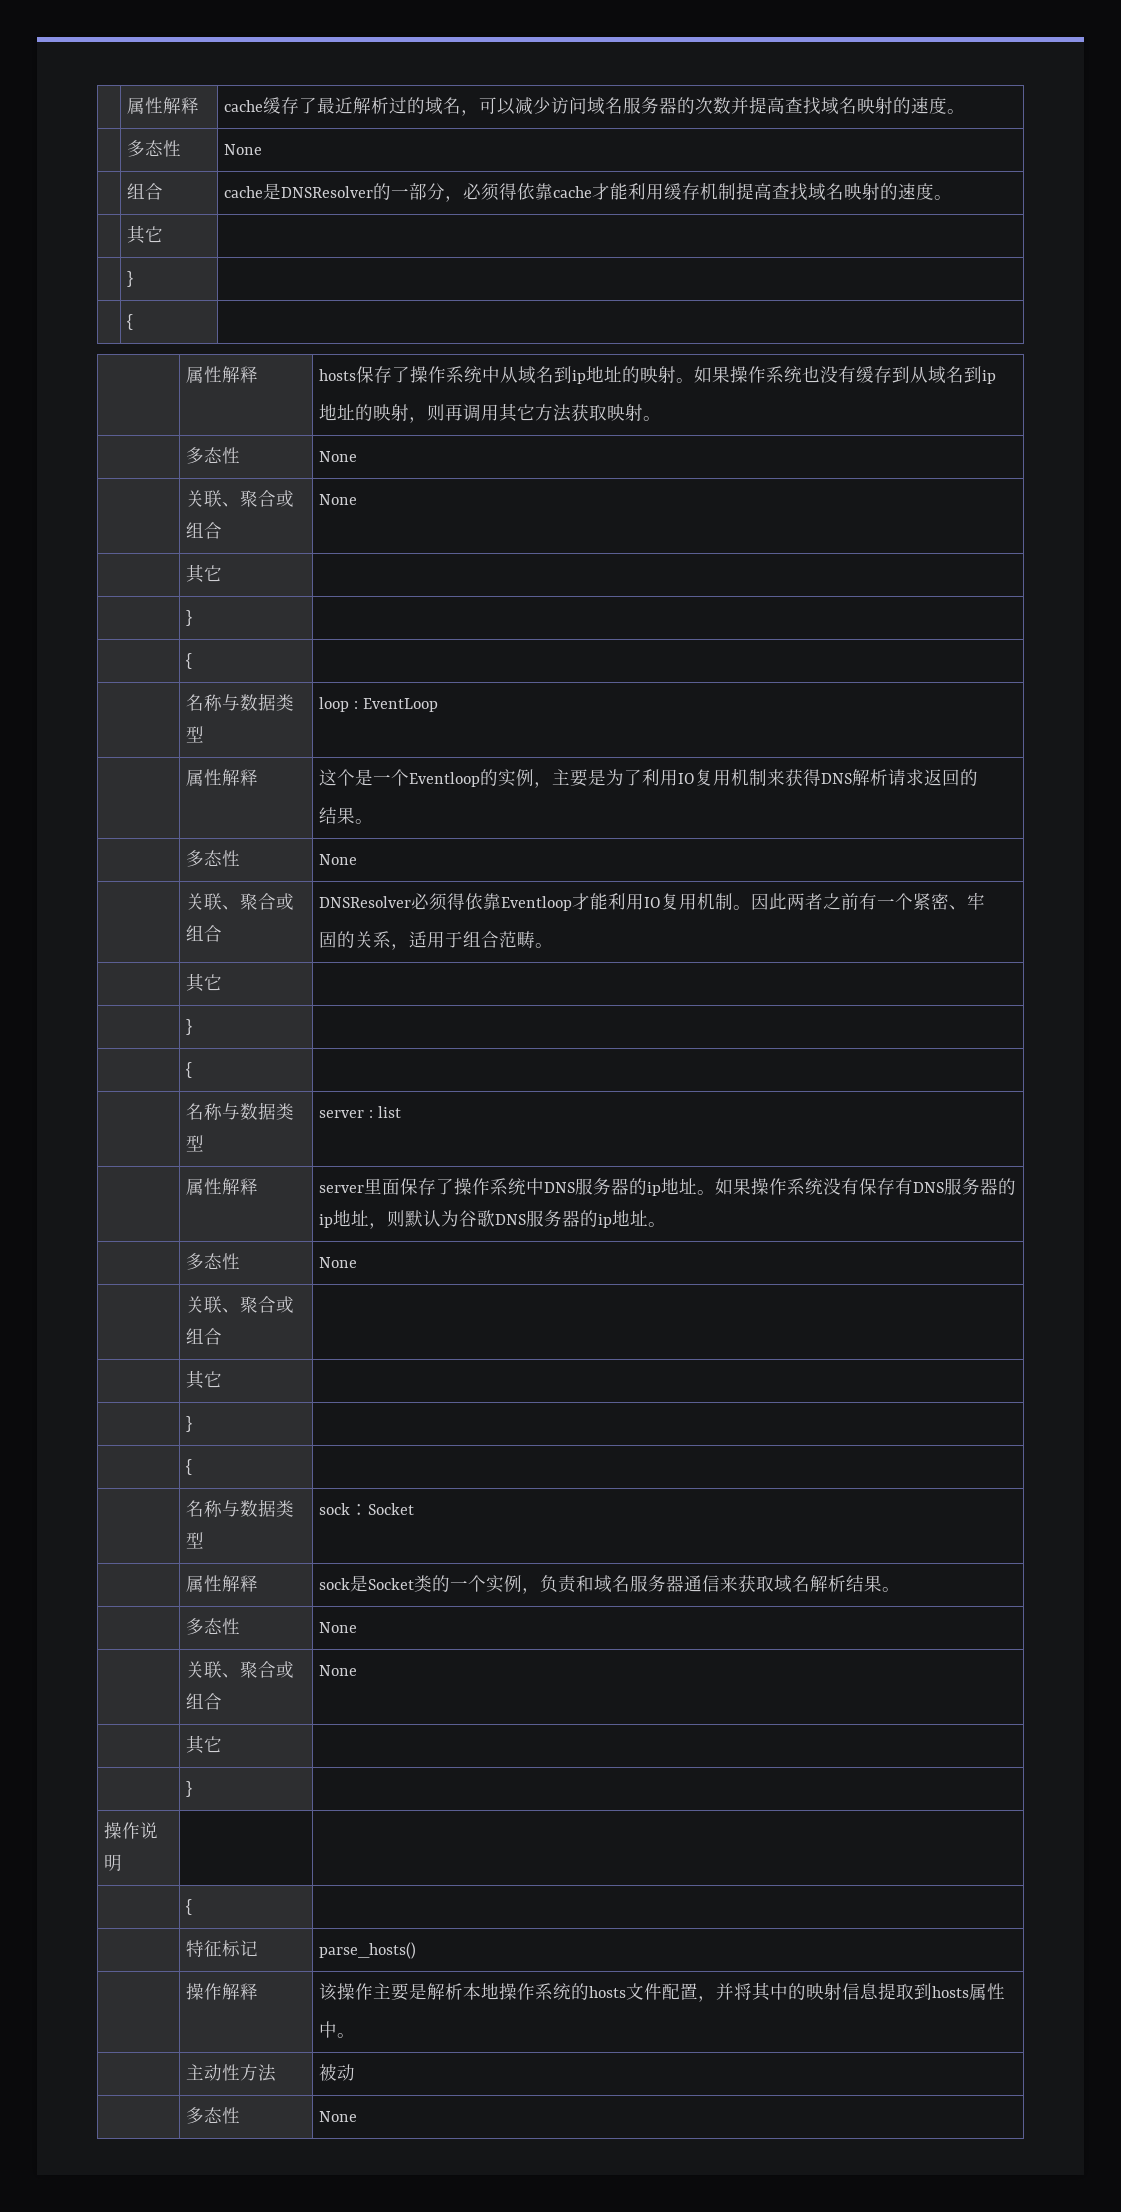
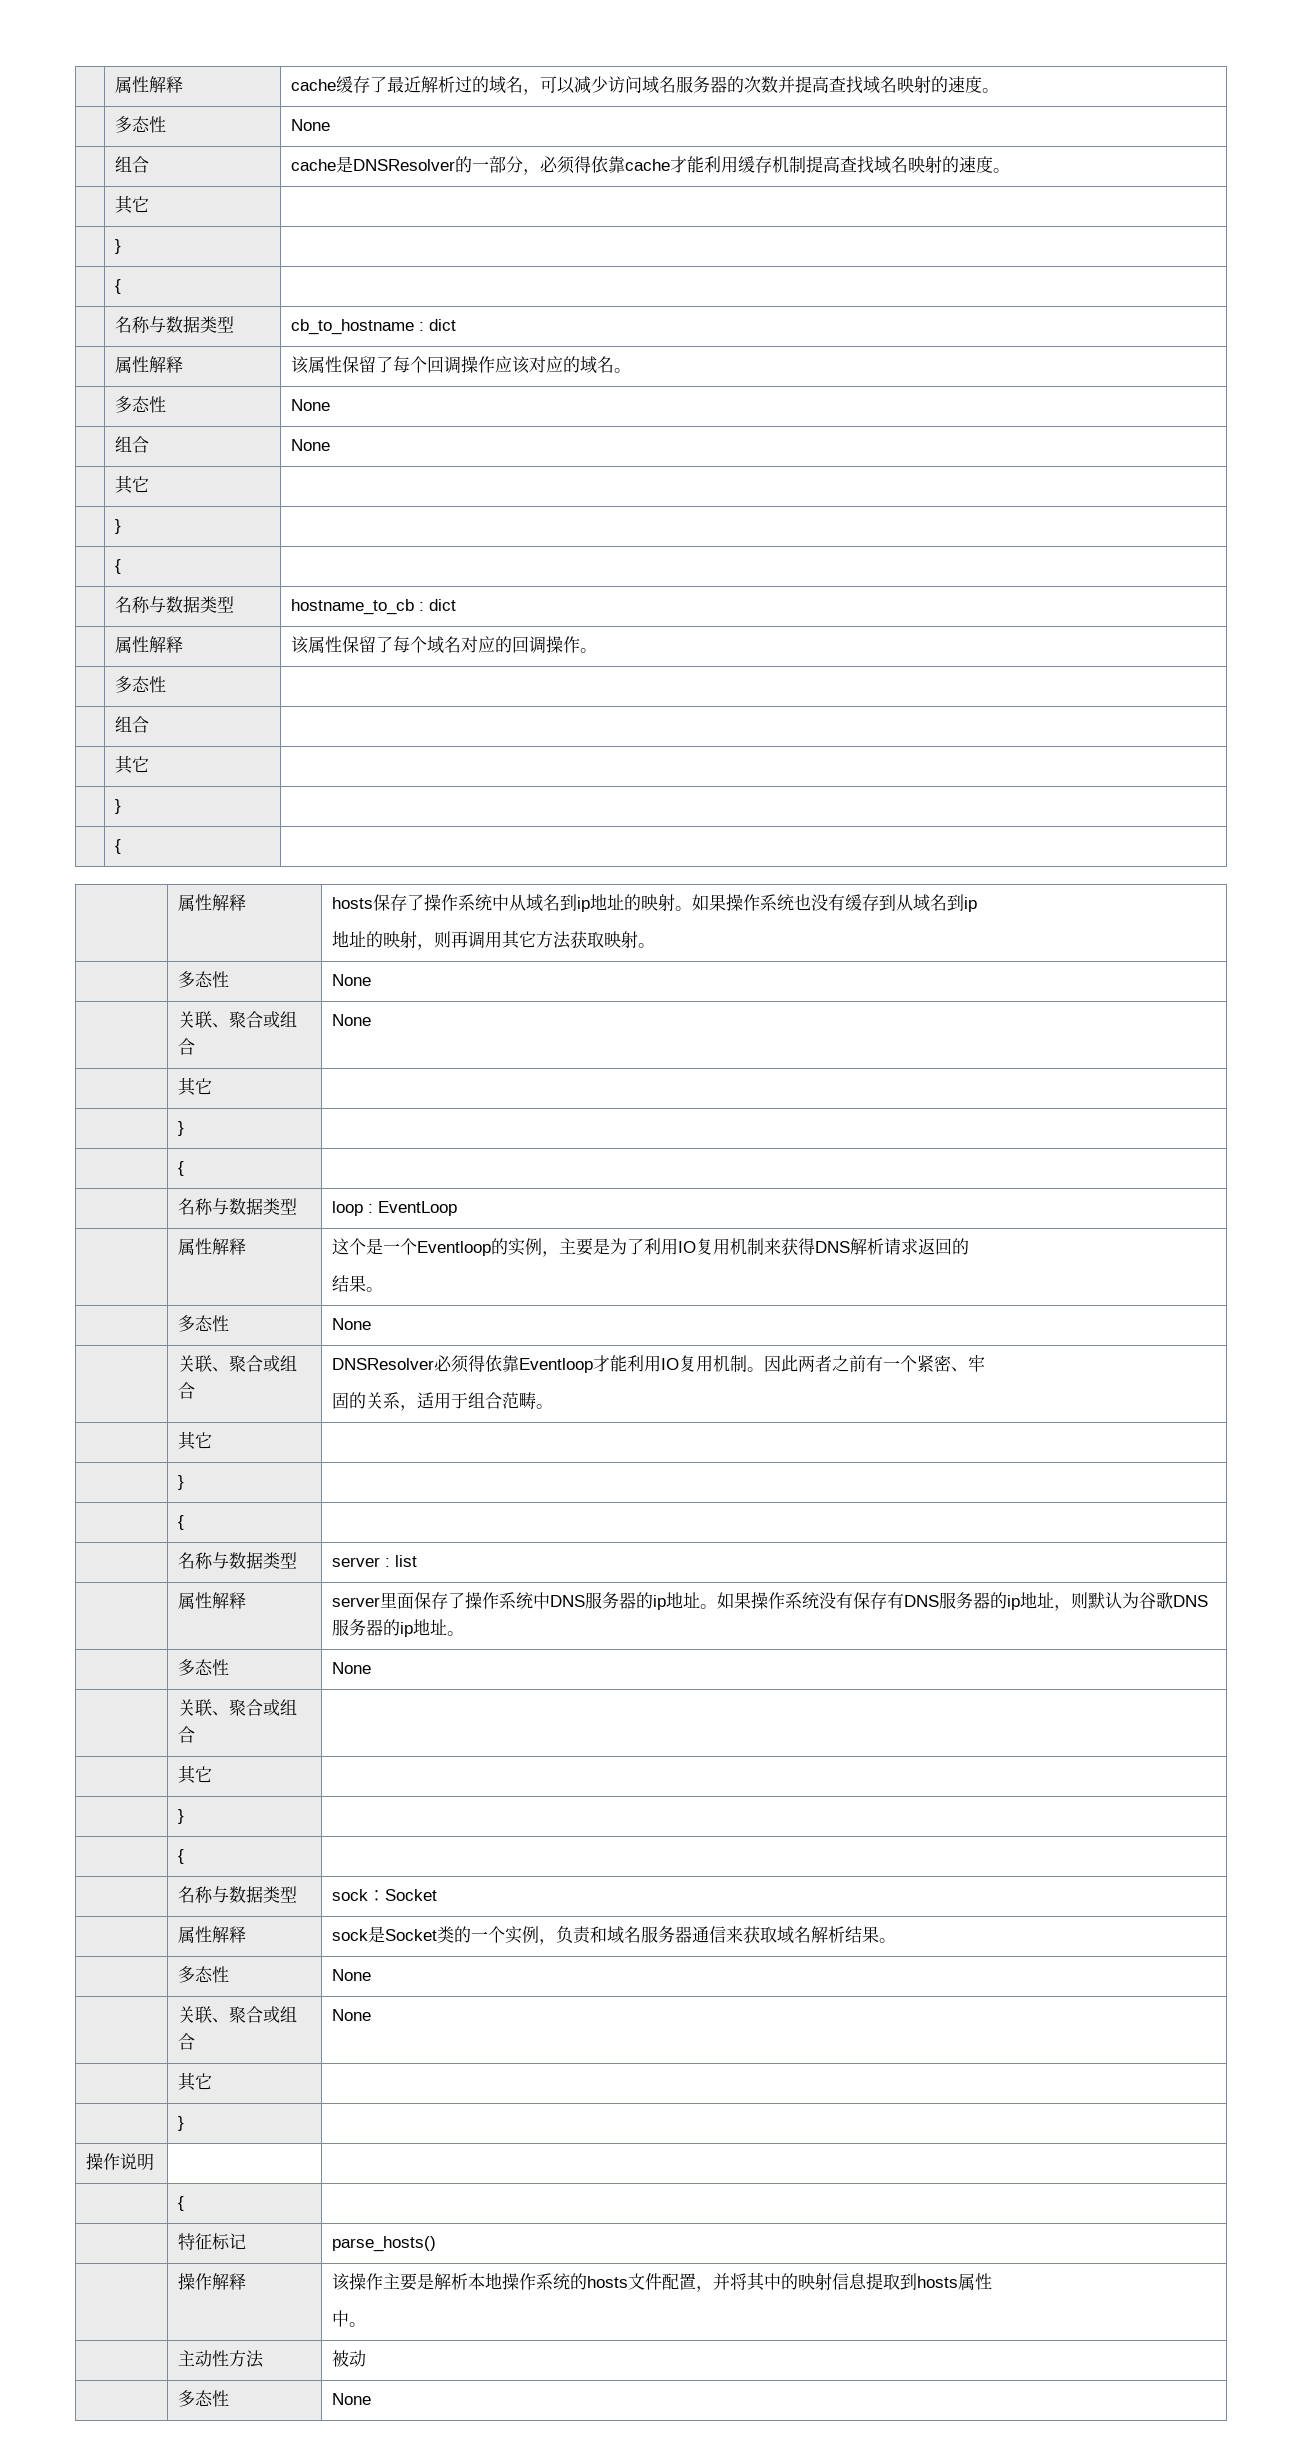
+ | 名称与数据类型 | cb_to_hostname : dict
+ | 属性解释 | 该属性保留了每个回调操作应该对应的域名。
+ | 多态性 | None
+ | 组合 | None
+ | 其它 |
+ | } |
+ | { |
+ | 名称与数据类型 | hostname_to_cb : dict
+ | 属性解释 | 该属性保留了每个域名对应的回调操作。
+ | 多态性 |
+ | 组合 |
+ | 其它 |
+ | } |
+ | { |

